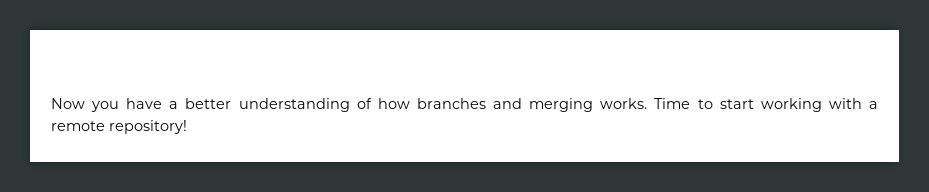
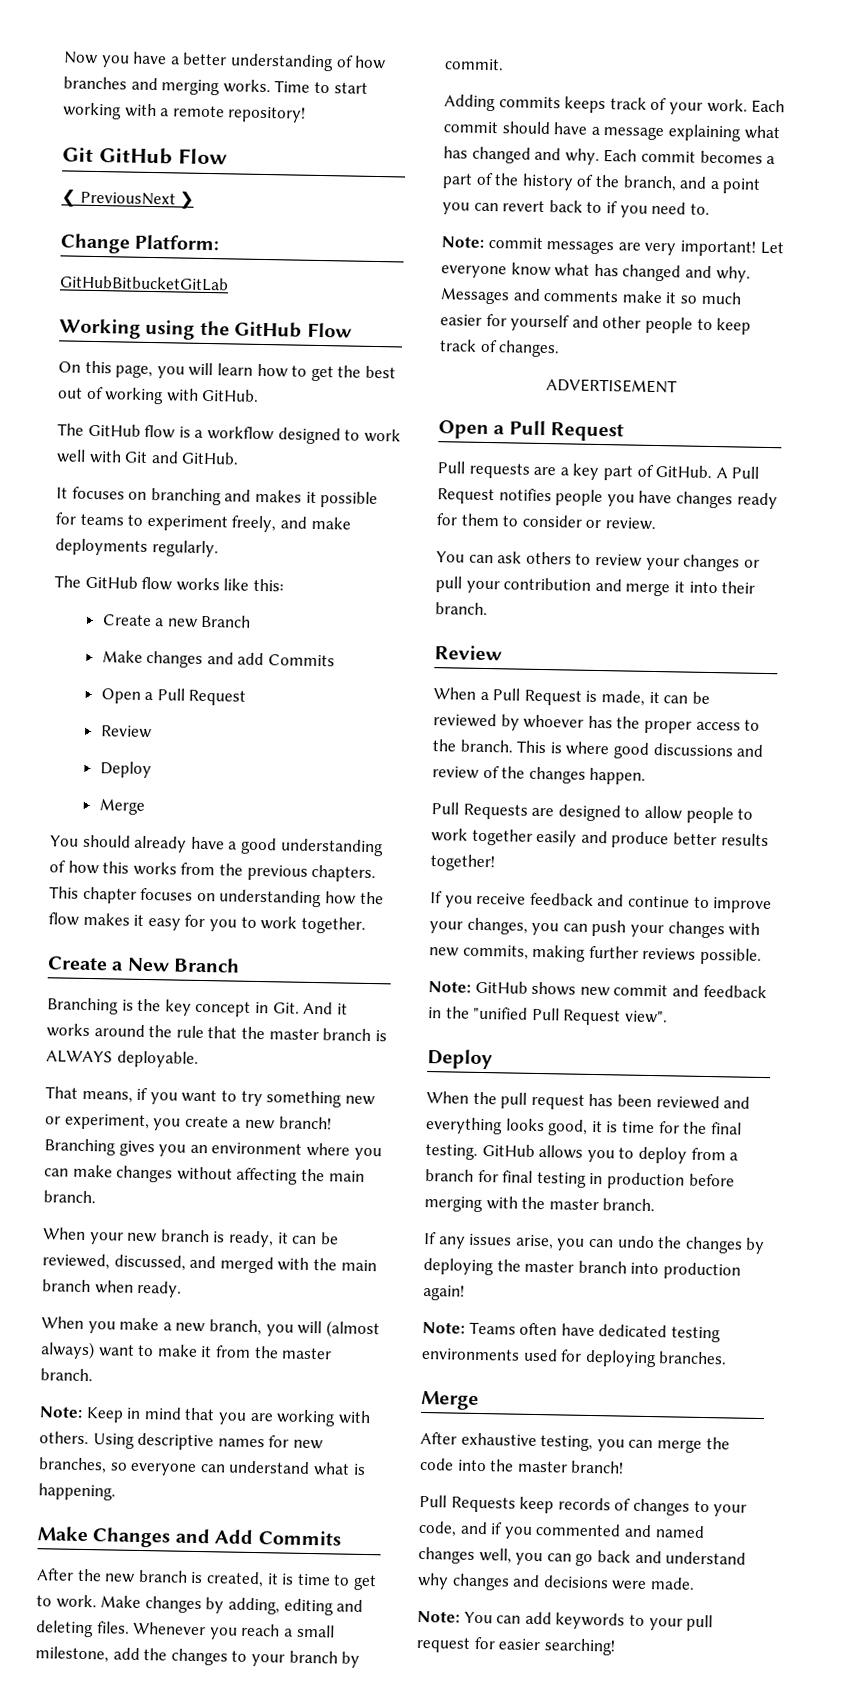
+ Git GitHub Flow
+ ❮ PreviousNext ❯
+ Change Platform:
+ GitHubBitbucketGitLab
+ Working using the GitHub Flow
+ On this page, you will learn how to get the best out of working with GitHub.
+ The GitHub flow is a workflow designed to work well with Git and GitHub.
+ It focuses on branching and makes it possible for teams to experiment freely, and make deployments regularly.
+ The GitHub flow works like this:
+ Create a new Branch
+ Make changes and add Commits
+ Open a Pull Request
+ Review
+ Deploy
+ Merge
+ You should already have a good understanding of how this works from the previous chapters. This chapter focuses on understanding how the flow makes it easy for you to work together.
+ Create a New Branch
+ Branching is the key concept in Git. And it works around the rule that the master branch is ALWAYS deployable.
+ That means, if you want to try something new or experiment, you create a new branch! Branching gives you an environment where you can make changes without affecting the main branch.
+ When your new branch is ready, it can be reviewed, discussed, and merged with the main branch when ready.
+ When you make a new branch, you will (almost always) want to make it from the master branch.
+ Note: Keep in mind that you are working with others. Using descriptive names for new branches, so everyone can understand what is happening.
+ Make Changes and Add Commits
+ After the new branch is created, it is time to get to work. Make changes by adding, editing and deleting files. Whenever you reach a small milestone, add the changes to your branch by commit.
+ Adding commits keeps track of your work. Each commit should have a message explaining what has changed and why. Each commit becomes a part of the history of the branch, and a point you can revert back to if you need to.
+ Note: commit messages are very important! Let everyone know what has changed and why. Messages and comments make it so much easier for yourself and other people to keep track of changes.
+ ADVERTISEMENT
+ Open a Pull Request
+ Pull requests are a key part of GitHub. A Pull Request notifies people you have changes ready for them to consider or review.
+ You can ask others to review your changes or pull your contribution and merge it into their branch.
+ Review
+ When a Pull Request is made, it can be reviewed by whoever has the proper access to the branch. This is where good discussions and review of the changes happen.
+ Pull Requests are designed to allow people to work together easily and produce better results together!
+ If you receive feedback and continue to improve your changes, you can push your changes with new commits, making further reviews possible.
+ Note: GitHub shows new commit and feedback in the "unified Pull Request view".
+ Deploy
+ When the pull request has been reviewed and everything looks good, it is time for the final testing. GitHub allows you to deploy from a branch for final testing in production before merging with the master branch.
+ If any issues arise, you can undo the changes by deploying the master branch into production again!
+ Note: Teams often have dedicated testing environments used for deploying branches.
+ Merge
+ After exhaustive testing, you can merge the code into the master branch!
+ Pull Requests keep records of changes to your code, and if you commented and named changes well, you can go back and understand why changes and decisions were made.
+ Note: You can add keywords to your pull request for easier searching!

